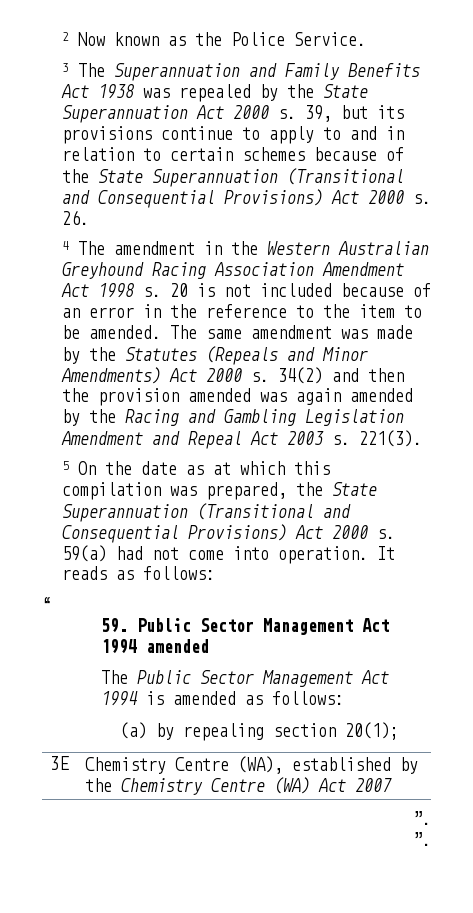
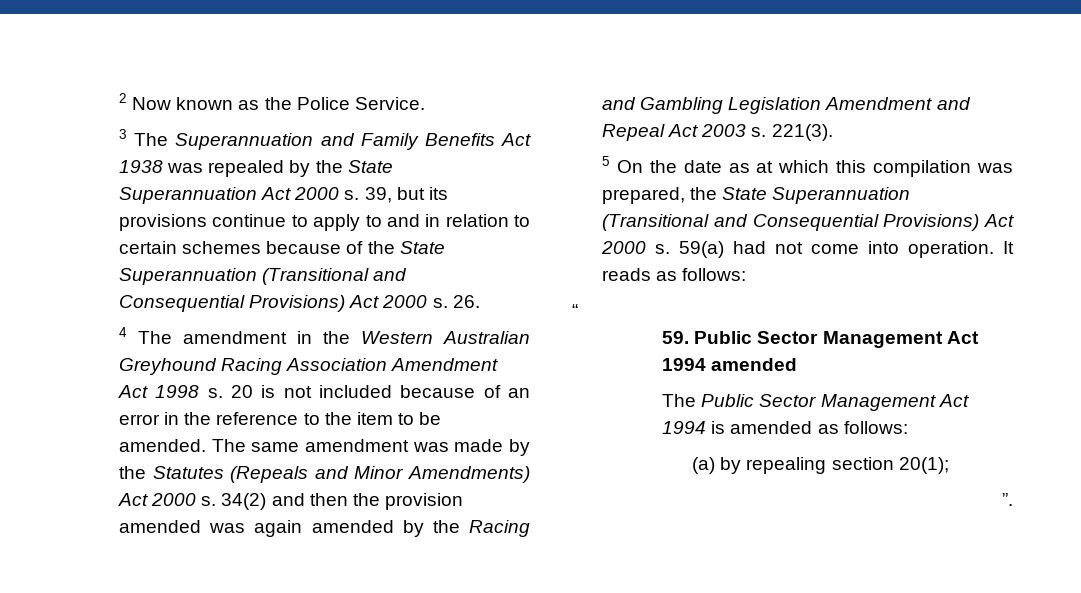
- 3E | Chemistry Centre (WA), established by the Chemistry Centre (WA) Act 2007
- ”.

